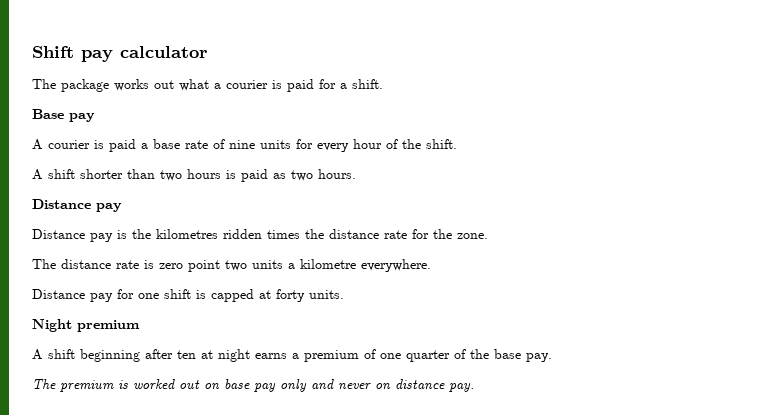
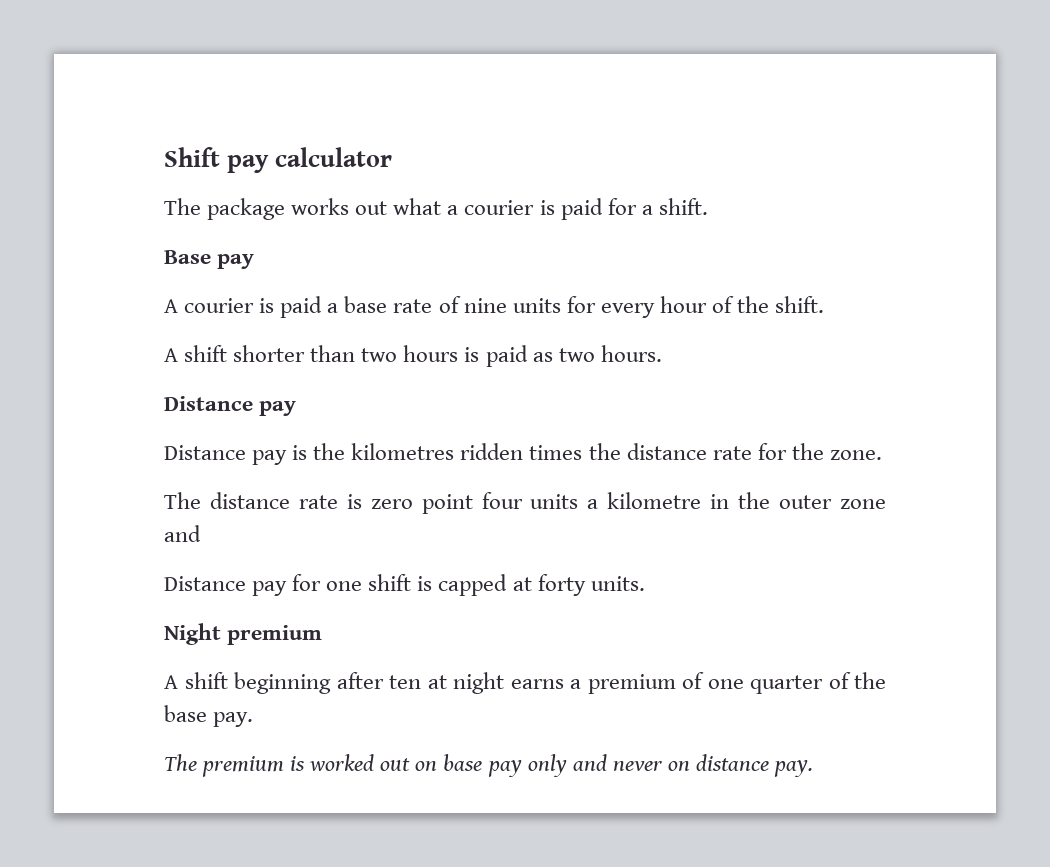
- The distance rate is zero point two units a kilometre everywhere.
+ The distance rate is zero point four units a kilometre in the outer zone and

